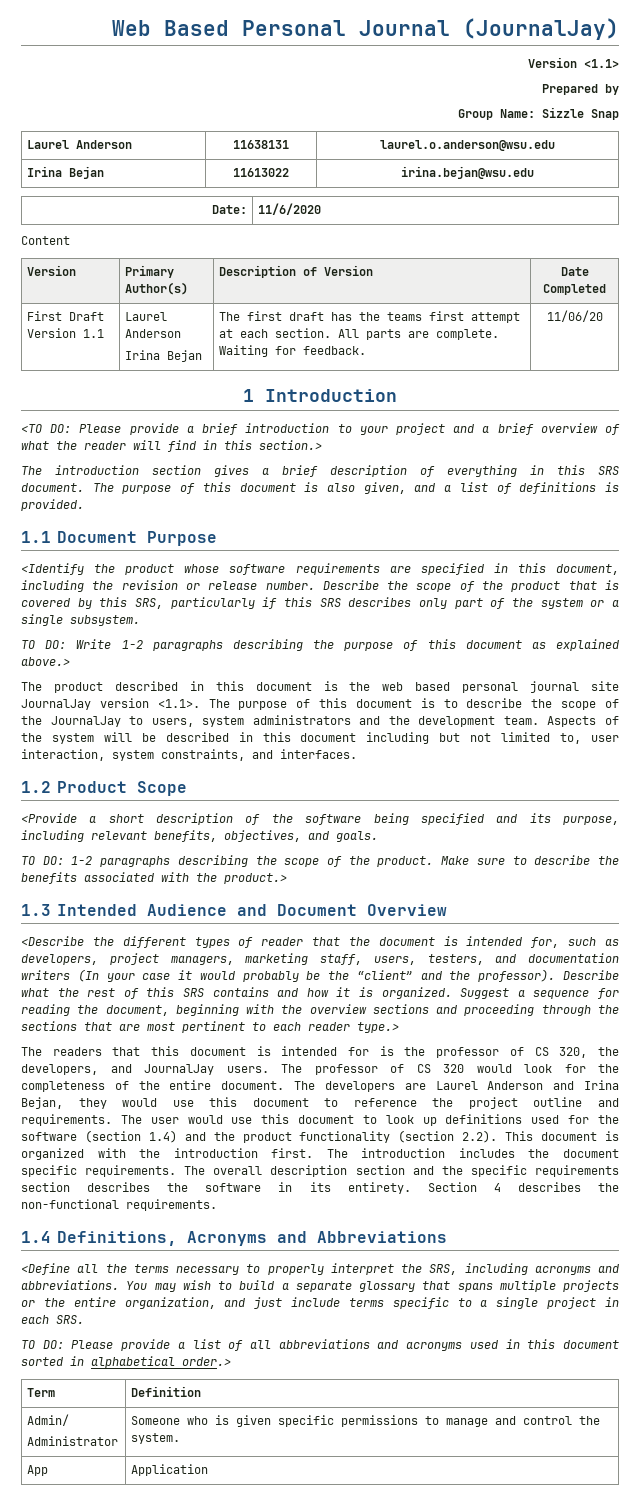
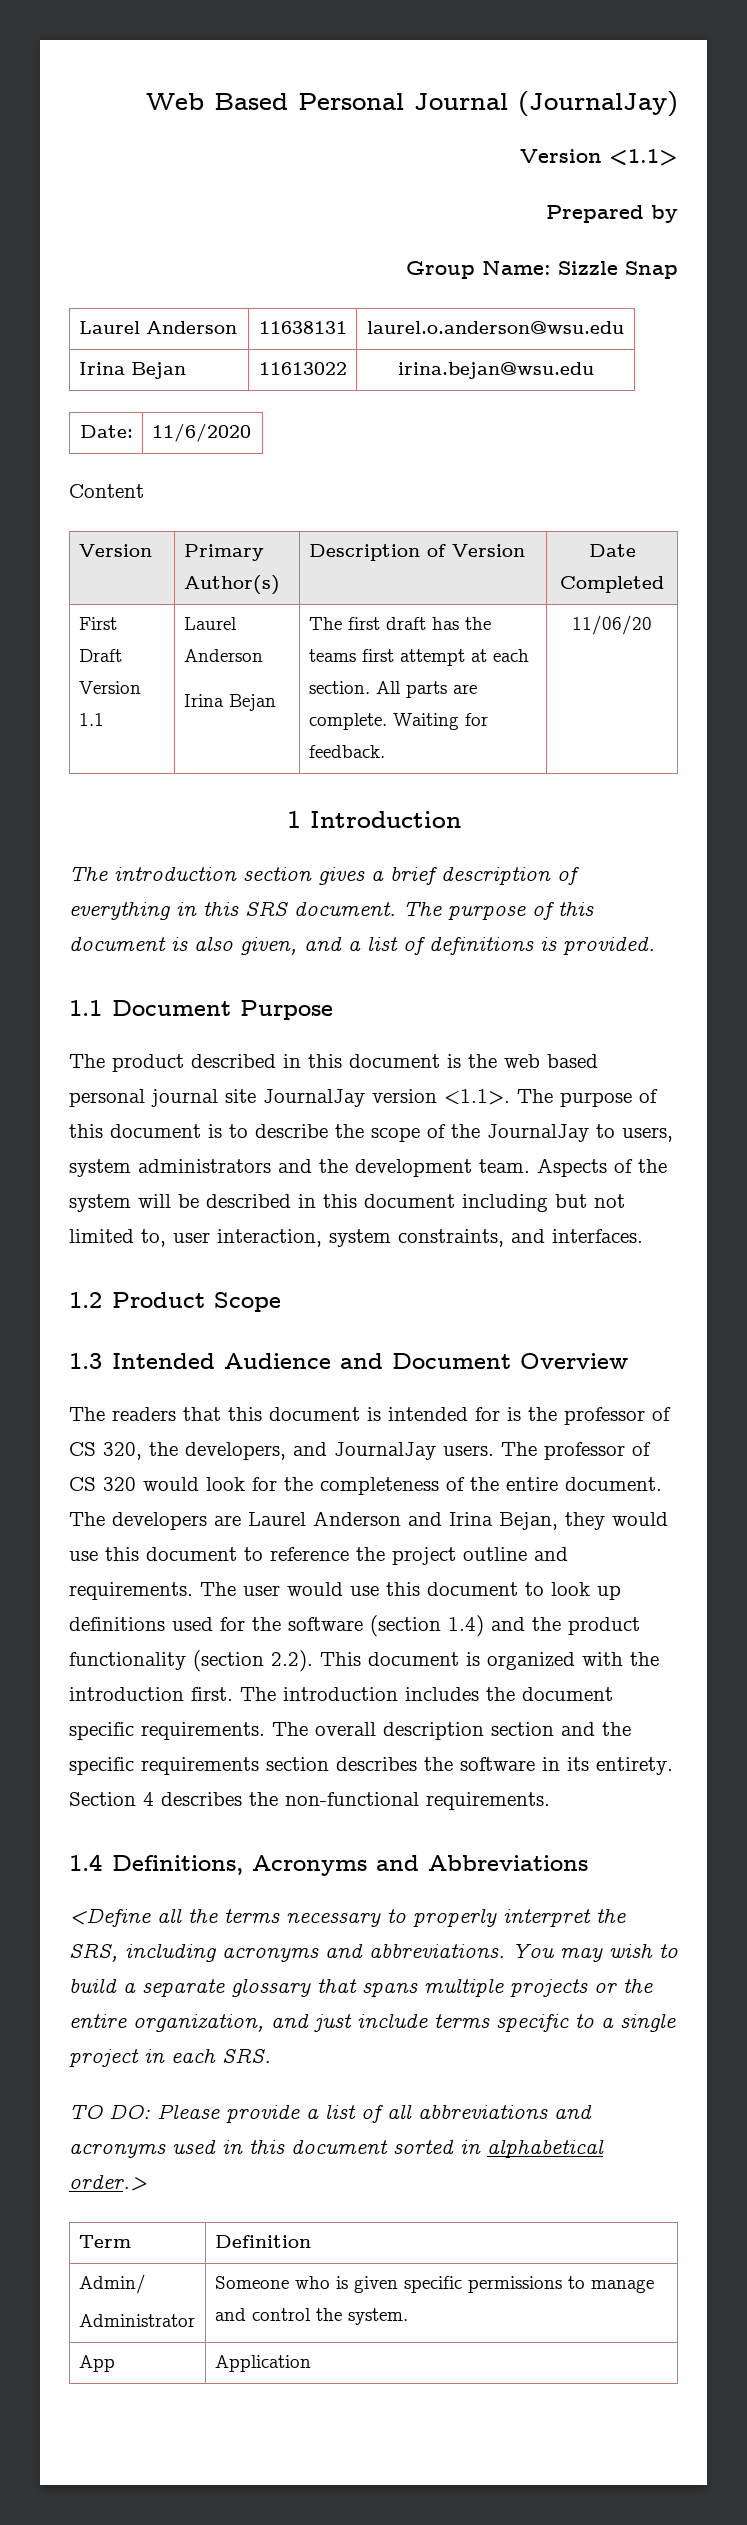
- <TO DO: Please provide a brief introduction to your project and a brief overview of what the reader will find in this section.>
- <Identify the product whose software requirements are specified in this document, including the revision or release number. Describe the scope of the product that is covered by this SRS, particularly if this SRS describes only part of the system or a single subsystem.
- TO DO: Write 1-2 paragraphs describing the purpose of this document as explained above.>
- <Provide a short description of the software being specified and its purpose, including relevant benefits, objectives, and goals.
- TO DO: 1-2 paragraphs describing the scope of the product. Make sure to describe the benefits associated with the product.>
- <Describe the different types of reader that the document is intended for, such as developers, project managers, marketing staff, users, testers, and documentation writers (In your case it would probably be the “client” and the professor). Describe what the rest of this SRS contains and how it is organized. Suggest a sequence for reading the document, beginning with the overview sections and proceeding through the sections that are most pertinent to each reader type.>

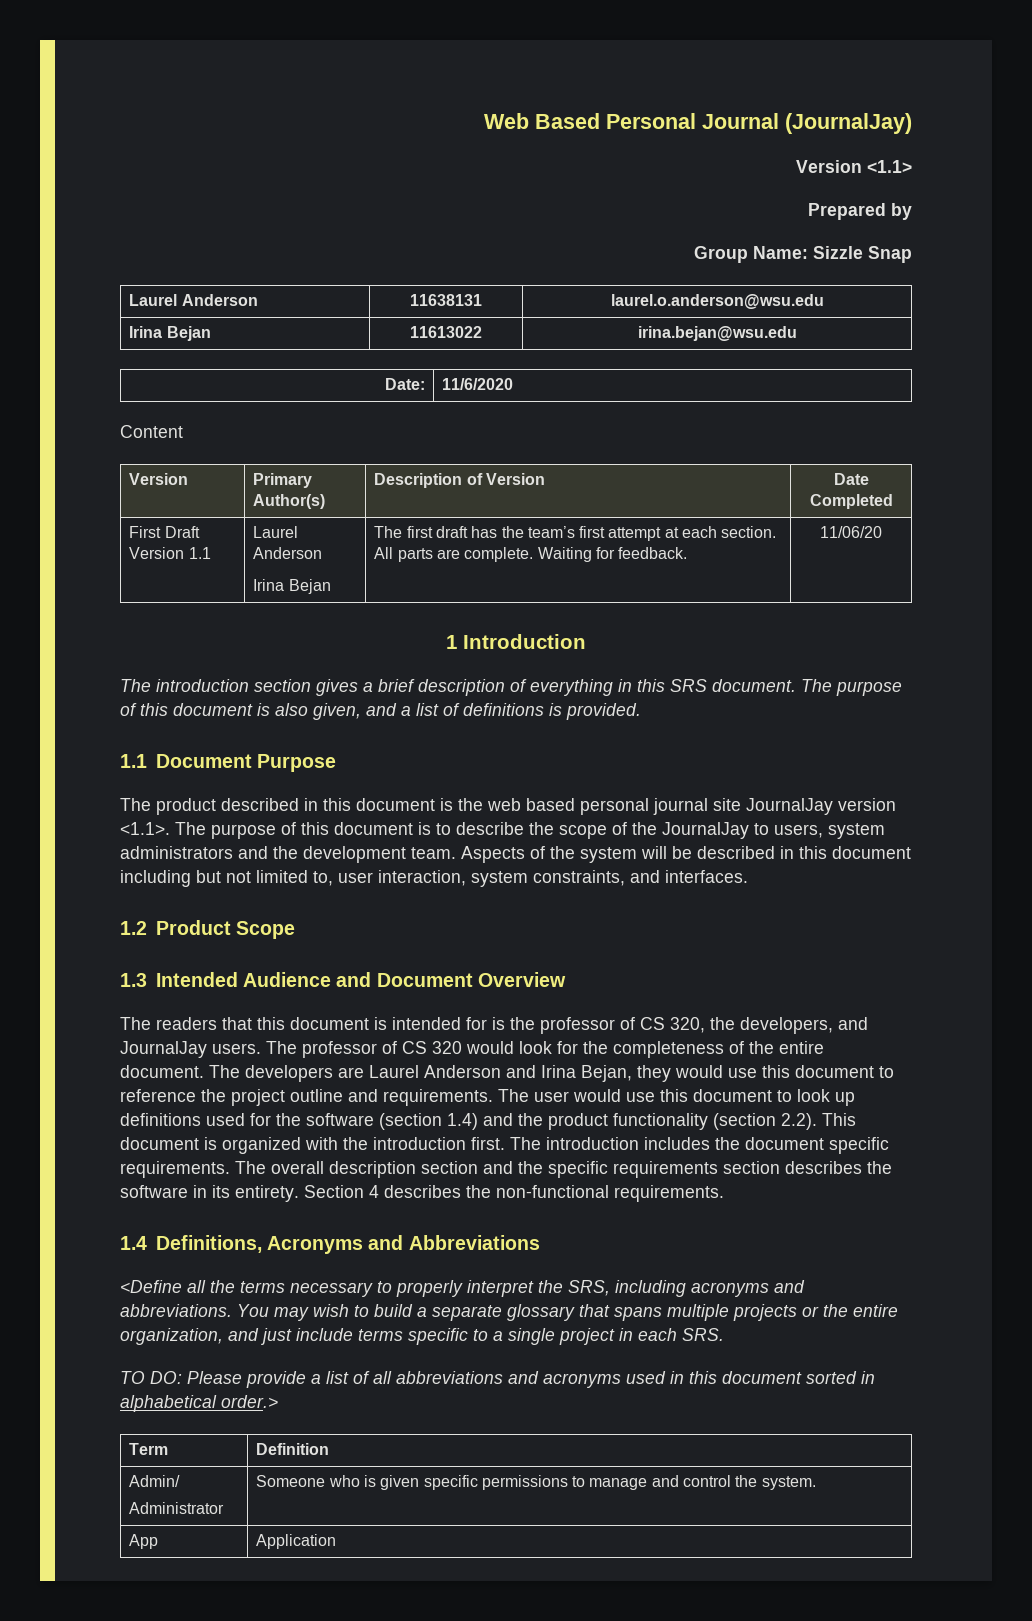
  First Draft Version 1.1 | Laurel Anderson
- Irina Bejan | The first draft has the teams first attempt at each section. All parts are complete. Waiting for feedback. | 11/06/20
+ Irina Bejan | The first draft has the team’s first attempt at each section. All parts are complete. Waiting for feedback. | 11/06/20

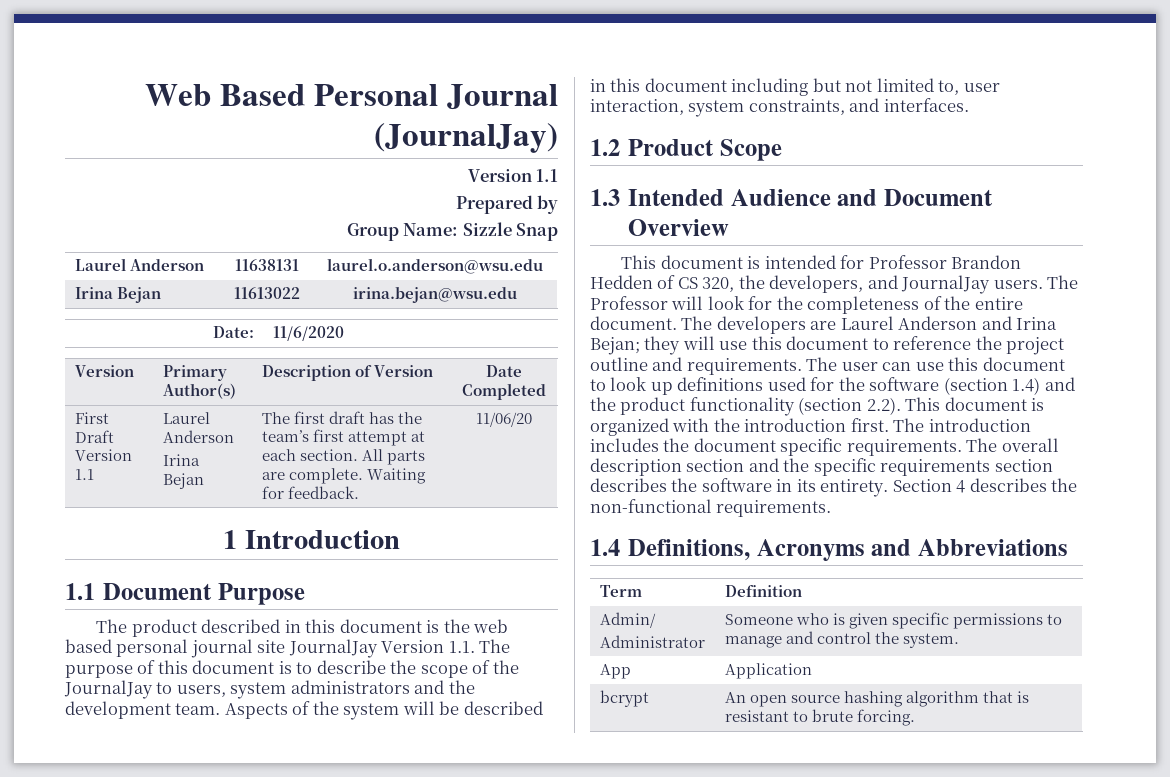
  Web Based Personal Journal (JournalJay)
- Version <1.1>
+ Version 1.1
- Content
- The introduction section gives a brief description of everything in this SRS document. The purpose of this document is also given, and a list of definitions is provided.
- The product described in this document is the web based personal journal site JournalJay version <1.1>. The purpose of this document is to describe the scope of the JournalJay to users, system administrators and the development team.
+ The product described in this document is the web based personal journal site JournalJay Version 1.1. The purpose of this document is to describe the scope of the JournalJay to users, system administrators and the development team.
- The readers that this document is intended for is the professor of CS 320, the developers, and JournalJay users.
+ This document is intended for Professor Brandon Hedden of CS 320, the developers, and JournalJay users.
- The professor of CS 320 would look for the completeness of the entire document.
+ The Professor will look for the completeness of the entire document.
- The developers are Laurel Anderson and Irina Bejan, they would use this document to reference the project outline and requirements.
+ The developers are Laurel Anderson and Irina Bejan; they will use this document to reference the project outline and requirements.
- The user would use this document to look up definitions used for the software (section 1.4) and the product functionality (section 2.2). This document is organized with the introduction first.
+ The user can use this document to look up definitions used for the software (section 1.4) and the product functionality (section 2.2). This document is organized with the introduction first.
- <Define all the terms necessary to properly interpret the SRS, including acronyms and abbreviations. You may wish to build a separate glossary that spans multiple projects or the entire organization, and just include terms specific to a single project in each SRS.
- TO DO: Please provide a list of all abbreviations and acronyms used in this document sorted in alphabetical order.>
+ bcrypt | An open source hashing algorithm that is resistant to brute forcing.

